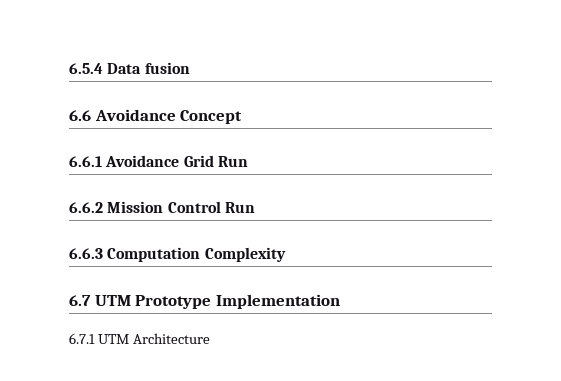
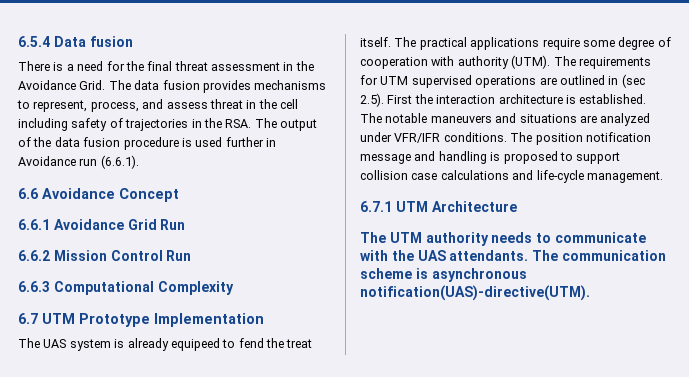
+ There is a need for the final threat assessment in the Avoidance Grid. The data fusion provides mechanisms to represent, process, and assess threat in the cell including safety of trajectories in the RSA. The output of the data fusion procedure is used further in Avoidance run (6.6.1).
- 6.6.3 Computation Complexity
+ 6.6.3 Computational Complexity
+ The UAS system is already equipeed to fend the treat itself. The practical applications require some degree of cooperation with authority (UTM). The requirements for UTM supervised operations are outlined in (sec 2.5). First the interaction architecture is established. The notable maneuvers and situations are analyzed under VFR/IFR conditions. The position notification message and handling is proposed to support collision case calculations and life-cycle management.
  6.7.1 UTM Architecture
+ The UTM authority needs to communicate with the UAS attendants. The communication scheme is asynchronous notification(UAS)-directive(UTM).

